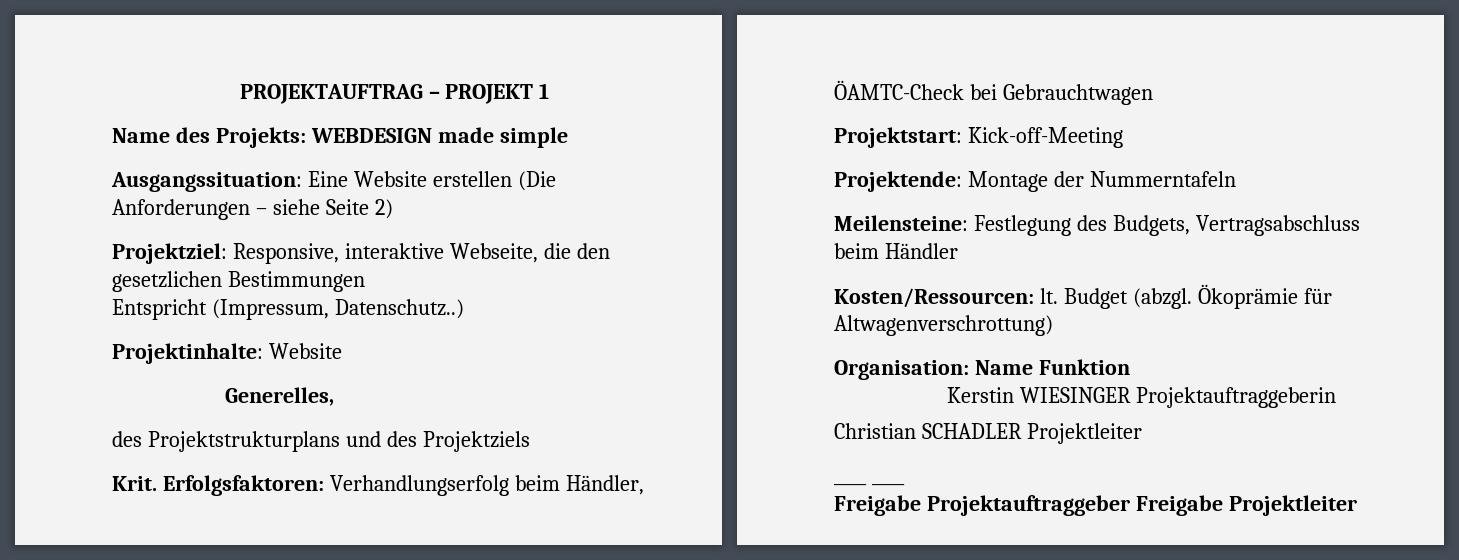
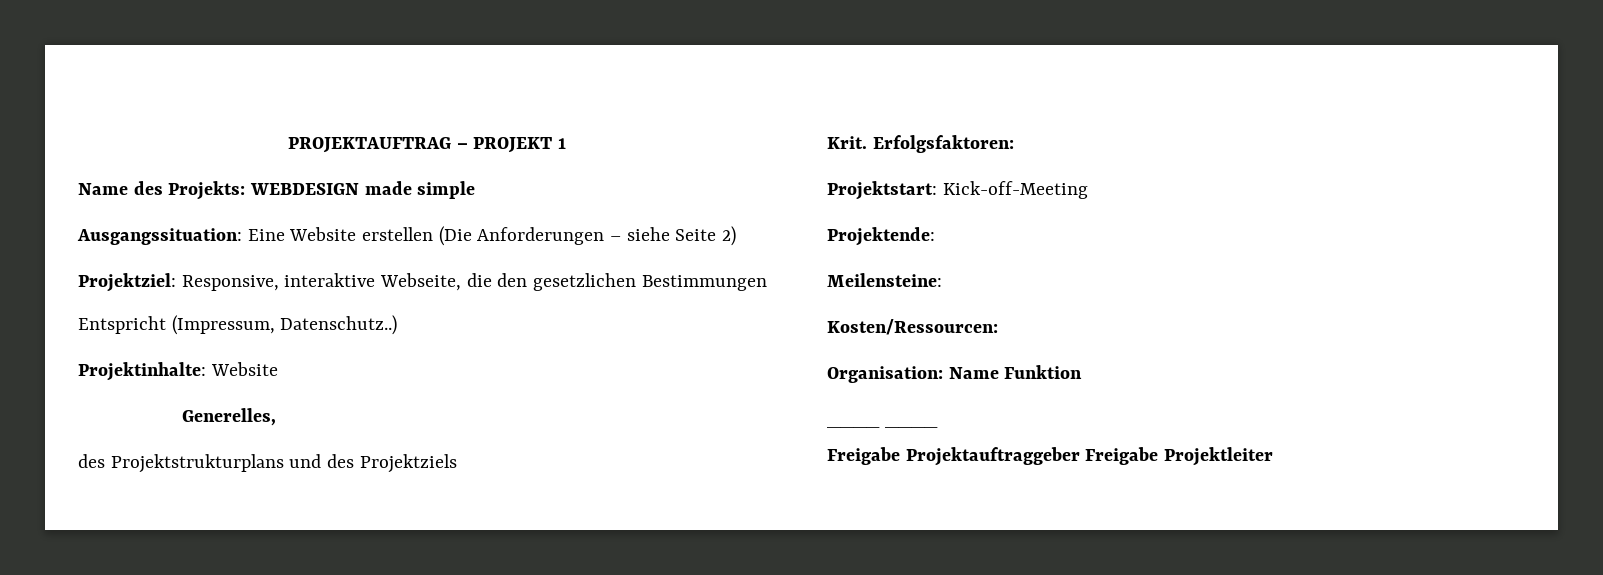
- Erfolgsfaktoren: Verhandlungserfolg beim Händler, ÖAMTC-Check bei Gebrauchtwagen
+ Erfolgsfaktoren:
  Projektstart: Kick-off-Meeting
- Projektende: Montage der Nummerntafeln
- Meilensteine: Festlegung des Budgets, Vertragsabschluss beim Händler
- Kosten/Ressourcen: lt. Budget (abzgl. Ökoprämie für Altwagenverschrottung)
+ Projektende:
+ Meilensteine:
+ Kosten/Ressourcen:
  Organisation: Name Funktion
- Kerstin WIESINGER Projektauftraggeberin
- Christian SCHADLER Projektleiter

